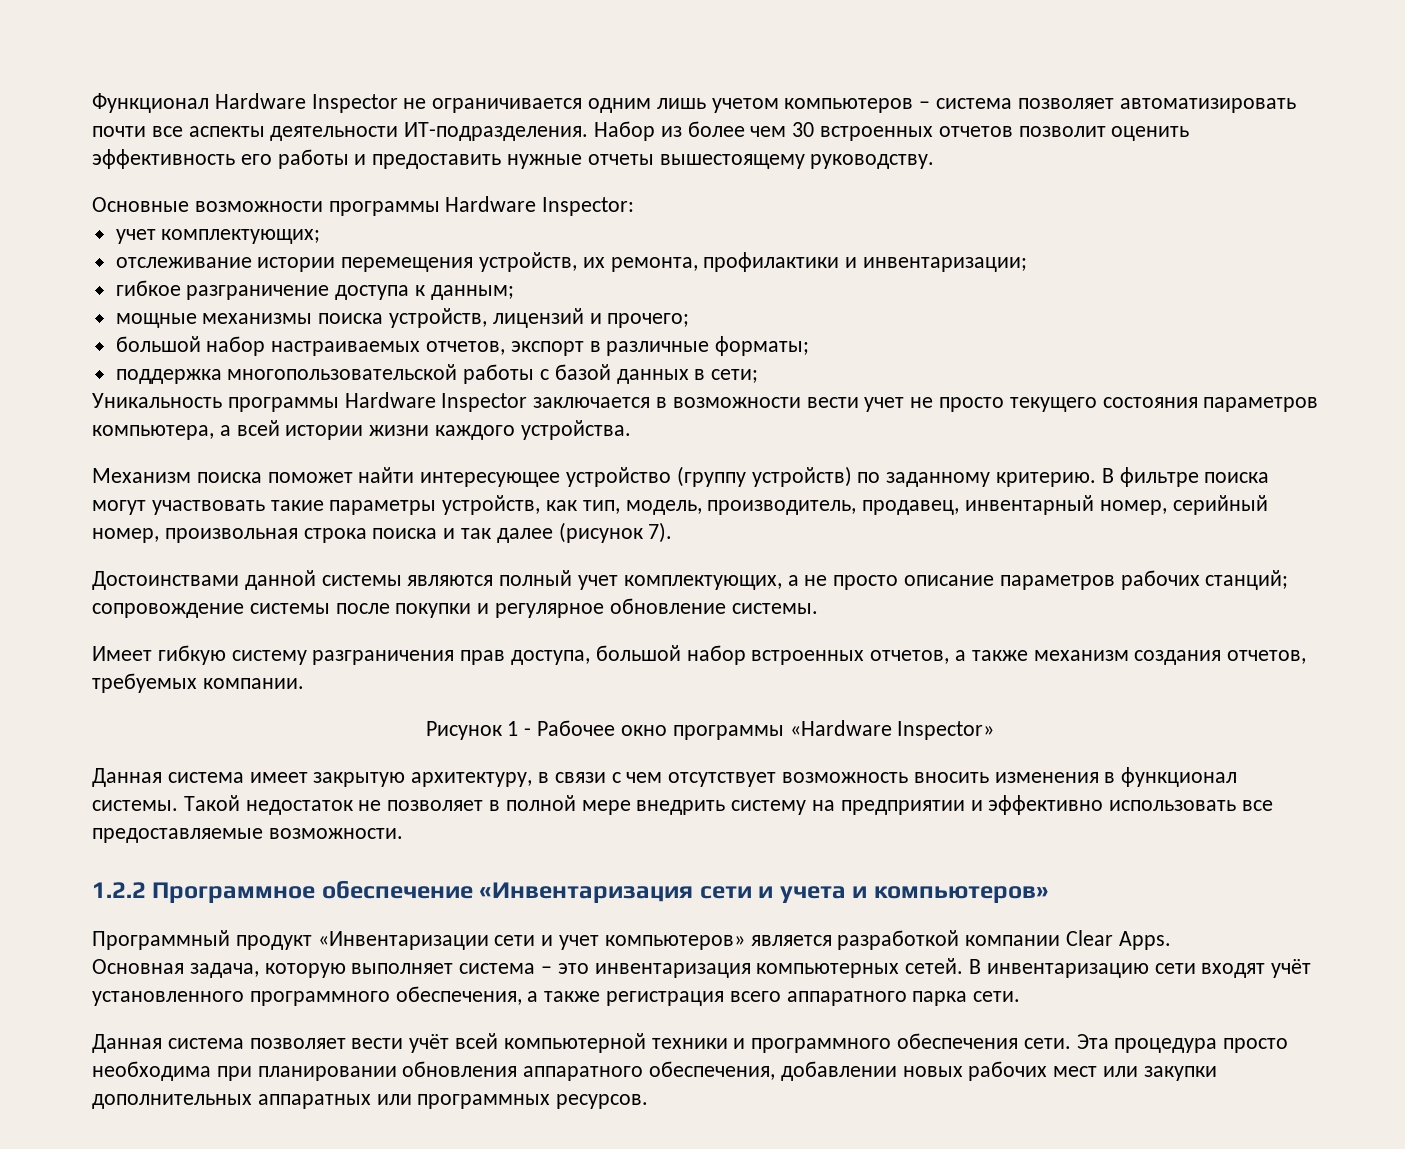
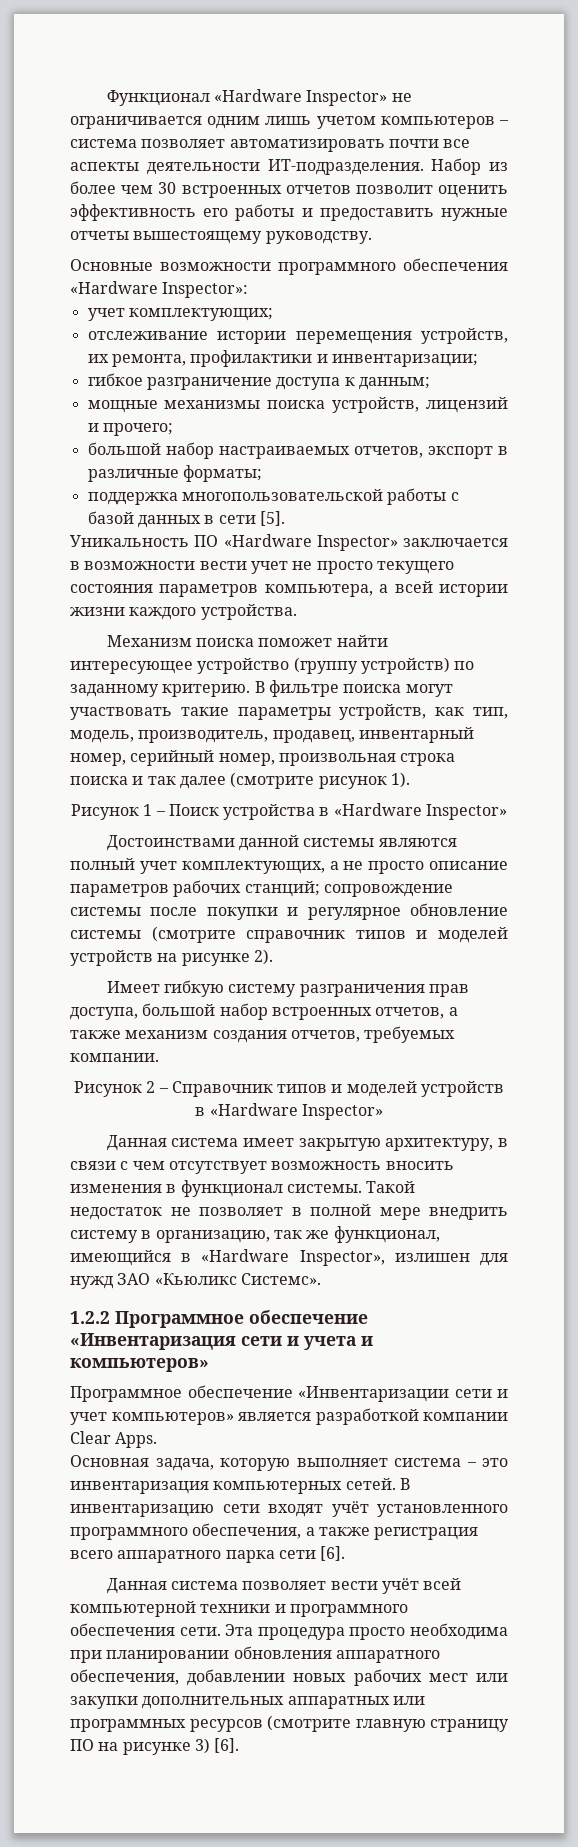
- Функционал Hardware Inspector не ограничивается одним лишь учетом компьютеров – система позволяет автоматизировать почти все аспекты деятельности ИТ-подразделения.
+ Функционал «Hardware Inspector» не ограничивается одним лишь учетом компьютеров – система позволяет автоматизировать почти все аспекты деятельности ИТ-подразделения.
- Основные возможности программы Hardware Inspector:
+ Основные возможности программного обеспечения «Hardware Inspector»:
- поддержка многопользовательской работы с базой данных в сети;
+ поддержка многопользовательской работы с базой данных в сети [5].
- Уникальность программы Hardware Inspector заключается в возможности вести учет не просто текущего состояния параметров компьютера, а всей истории жизни каждого устройства.
+ Уникальность ПО «Hardware Inspector» заключается в возможности вести учет не просто текущего состояния параметров компьютера, а всей истории жизни каждого устройства.
- В фильтре поиска могут участвовать такие параметры устройств, как тип, модель, производитель, продавец, инвентарный номер, серийный номер, произвольная строка поиска и так далее (рисунок 7).
+ В фильтре поиска могут участвовать такие параметры устройств, как тип, модель, производитель, продавец, инвентарный номер, серийный номер, произвольная строка поиска и так далее (смотрите рисунок 1).
+ Рисунок 1 – Поиск устройства в «Hardware Inspector»
- Достоинствами данной системы являются полный учет комплектующих, а не просто описание параметров рабочих станций; сопровождение системы после покупки и регулярное обновление системы.
+ Достоинствами данной системы являются полный учет комплектующих, а не просто описание параметров рабочих станций; сопровождение системы после покупки и регулярное обновление системы (смотрите справочник типов и моделей устройств на рисунке 2).
- Рисунок 1 - Рабочее окно программы «Hardware Inspector»
+ Рисунок 2 – Справочник типов и моделей устройств в «Hardware Inspector»
- Такой недостаток не позволяет в полной мере внедрить систему на предприятии и эффективно использовать все предоставляемые возможности.
+ Такой недостаток не позволяет в полной мере внедрить систему в организацию, так же функционал, имеющийся в «Hardware Inspector», излишен для нужд ЗАО «Кьюликс Системс».
- Программный продукт «Инвентаризации сети и учет компьютеров» является разработкой компании Clear Apps.
+ Программное обеспечение «Инвентаризации сети и учет компьютеров» является разработкой компании Clear Apps.
- В инвентаризацию сети входят учёт установленного программного обеспечения, а также регистрация всего аппаратного парка сети.
+ В инвентаризацию сети входят учёт установленного программного обеспечения, а также регистрация всего аппаратного парка сети [6].
- Эта процедура просто необходима при планировании обновления аппаратного обеспечения, добавлении новых рабочих мест или закупки дополнительных аппаратных или программных ресурсов.
+ Эта процедура просто необходима при планировании обновления аппаратного обеспечения, добавлении новых рабочих мест или закупки дополнительных аппаратных или программных ресурсов (смотрите главную страницу ПО на рисунке 3) [6].

